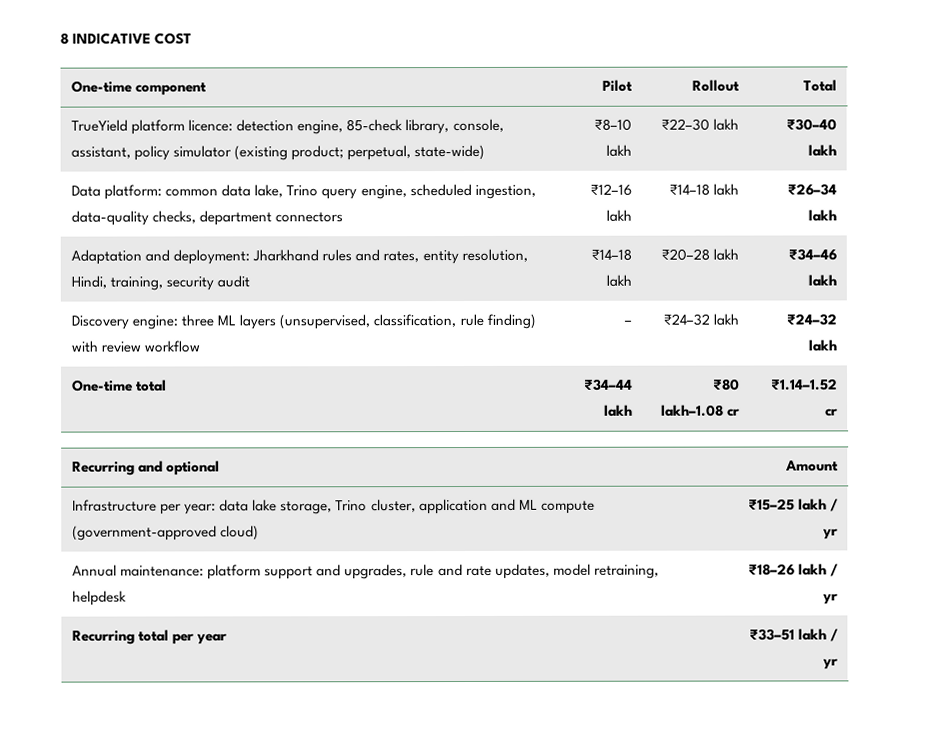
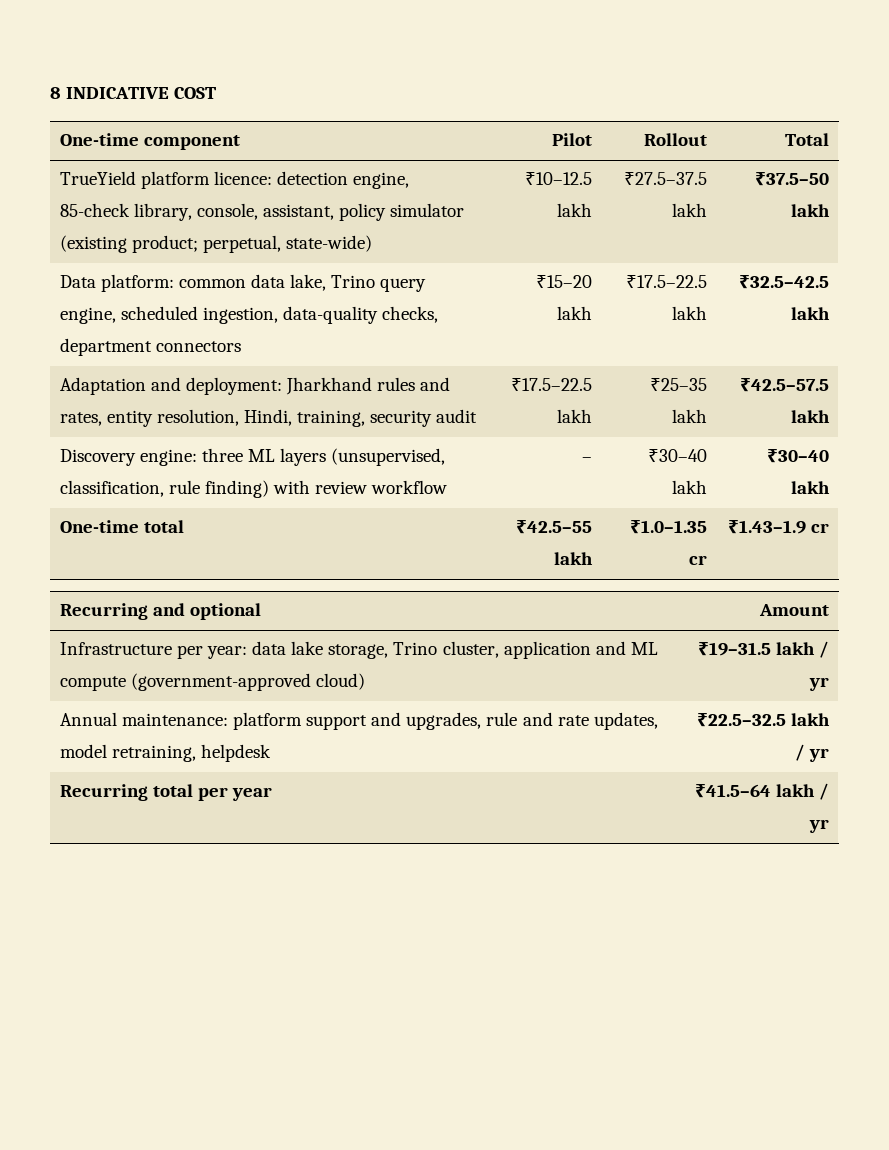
- TrueYield platform licence: detection engine, 85-check library, console, assistant, policy simulator (existing product; perpetual, state-wide) | ₹8–10 lakh | ₹22–30 lakh | ₹30–40 lakh
+ TrueYield platform licence: detection engine, 85-check library, console, assistant, policy simulator (existing product; perpetual, state-wide) | ₹10–12.5 lakh | ₹27.5–37.5 lakh | ₹37.5–50 lakh
- Data platform: common data lake, Trino query engine, scheduled ingestion, data-quality checks, department connectors | ₹12–16 lakh | ₹14–18 lakh | ₹26–34 lakh
+ Data platform: common data lake, Trino query engine, scheduled ingestion, data-quality checks, department connectors | ₹15–20 lakh | ₹17.5–22.5 lakh | ₹32.5–42.5 lakh
- Adaptation and deployment: Jharkhand rules and rates, entity resolution, Hindi, training, security audit | ₹14–18 lakh | ₹20–28 lakh | ₹34–46 lakh
+ Adaptation and deployment: Jharkhand rules and rates, entity resolution, Hindi, training, security audit | ₹17.5–22.5 lakh | ₹25–35 lakh | ₹42.5–57.5 lakh
- Discovery engine: three ML layers (unsupervised, classification, rule finding) with review workflow | – | ₹24–32 lakh | ₹24–32 lakh
+ Discovery engine: three ML layers (unsupervised, classification, rule finding) with review workflow | – | ₹30–40 lakh | ₹30–40 lakh
- One-time total | ₹34–44 lakh | ₹80 lakh–1.08 cr | ₹1.14–1.52 cr
+ One-time total | ₹42.5–55 lakh | ₹1.0–1.35 cr | ₹1.43–1.9 cr
- Infrastructure per year: data lake storage, Trino cluster, application and ML compute (government-approved cloud) | ₹15–25 lakh / yr
+ Infrastructure per year: data lake storage, Trino cluster, application and ML compute (government-approved cloud) | ₹19–31.5 lakh / yr
- Annual maintenance: platform support and upgrades, rule and rate updates, model retraining, helpdesk | ₹18–26 lakh / yr
+ Annual maintenance: platform support and upgrades, rule and rate updates, model retraining, helpdesk | ₹22.5–32.5 lakh / yr
- Recurring total per year | ₹33–51 lakh / yr
+ Recurring total per year | ₹41.5–64 lakh / yr

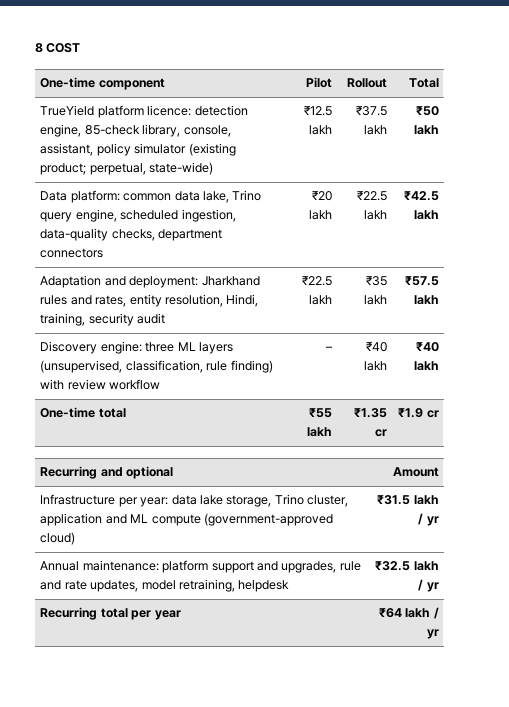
- 8 INDICATIVE COST
+ 8 COST
- TrueYield platform licence: detection engine, 85-check library, console, assistant, policy simulator (existing product; perpetual, state-wide) | ₹10–12.5 lakh | ₹27.5–37.5 lakh | ₹37.5–50 lakh
+ TrueYield platform licence: detection engine, 85-check library, console, assistant, policy simulator (existing product; perpetual, state-wide) | ₹12.5 lakh | ₹37.5 lakh | ₹50 lakh
- Data platform: common data lake, Trino query engine, scheduled ingestion, data-quality checks, department connectors | ₹15–20 lakh | ₹17.5–22.5 lakh | ₹32.5–42.5 lakh
+ Data platform: common data lake, Trino query engine, scheduled ingestion, data-quality checks, department connectors | ₹20 lakh | ₹22.5 lakh | ₹42.5 lakh
- Adaptation and deployment: Jharkhand rules and rates, entity resolution, Hindi, training, security audit | ₹17.5–22.5 lakh | ₹25–35 lakh | ₹42.5–57.5 lakh
+ Adaptation and deployment: Jharkhand rules and rates, entity resolution, Hindi, training, security audit | ₹22.5 lakh | ₹35 lakh | ₹57.5 lakh
- Discovery engine: three ML layers (unsupervised, classification, rule finding) with review workflow | – | ₹30–40 lakh | ₹30–40 lakh
+ Discovery engine: three ML layers (unsupervised, classification, rule finding) with review workflow | – | ₹40 lakh | ₹40 lakh
- One-time total | ₹42.5–55 lakh | ₹1.0–1.35 cr | ₹1.43–1.9 cr
+ One-time total | ₹55 lakh | ₹1.35 cr | ₹1.9 cr
- Infrastructure per year: data lake storage, Trino cluster, application and ML compute (government-approved cloud) | ₹19–31.5 lakh / yr
+ Infrastructure per year: data lake storage, Trino cluster, application and ML compute (government-approved cloud) | ₹31.5 lakh / yr
- Annual maintenance: platform support and upgrades, rule and rate updates, model retraining, helpdesk | ₹22.5–32.5 lakh / yr
+ Annual maintenance: platform support and upgrades, rule and rate updates, model retraining, helpdesk | ₹32.5 lakh / yr
- Recurring total per year | ₹41.5–64 lakh / yr
+ Recurring total per year | ₹64 lakh / yr

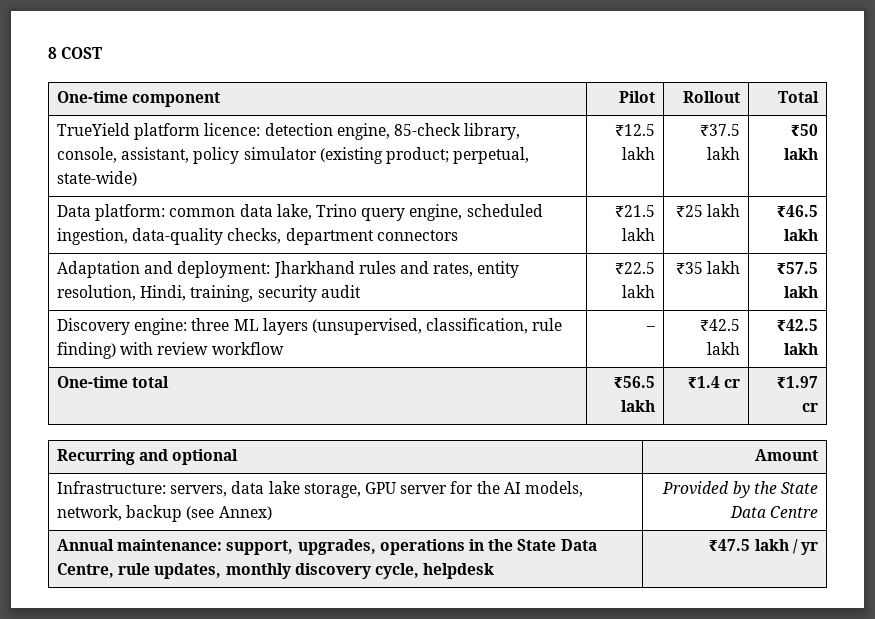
- Data platform: common data lake, Trino query engine, scheduled ingestion, data-quality checks, department connectors | ₹20 lakh | ₹22.5 lakh | ₹42.5 lakh
+ Data platform: common data lake, Trino query engine, scheduled ingestion, data-quality checks, department connectors | ₹21.5 lakh | ₹25 lakh | ₹46.5 lakh
- Discovery engine: three ML layers (unsupervised, classification, rule finding) with review workflow | – | ₹40 lakh | ₹40 lakh
+ Discovery engine: three ML layers (unsupervised, classification, rule finding) with review workflow | – | ₹42.5 lakh | ₹42.5 lakh
- One-time total | ₹55 lakh | ₹1.35 cr | ₹1.9 cr
+ One-time total | ₹56.5 lakh | ₹1.4 cr | ₹1.97 cr
- Infrastructure per year: data lake storage, Trino cluster, application and ML compute (government-approved cloud) | ₹31.5 lakh / yr
- Annual maintenance: platform support and upgrades, rule and rate updates, model retraining, helpdesk | ₹32.5 lakh / yr
- Recurring total per year | ₹64 lakh / yr
+ Infrastructure: servers, data lake storage, GPU server for the AI models, network, backup (see Annex) | Provided by the State Data Centre
+ Annual maintenance: support, upgrades, operations in the State Data Centre, rule updates, monthly discovery cycle, helpdesk | ₹47.5 lakh / yr

